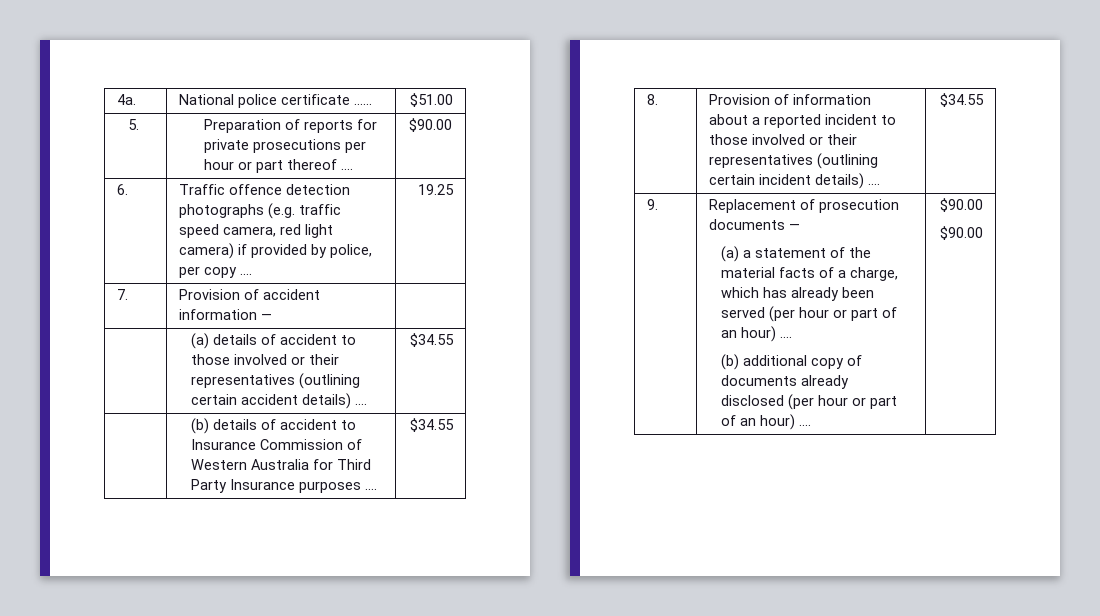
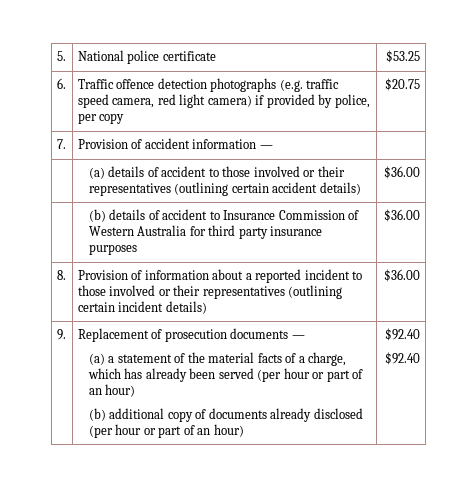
- 4a. | National police certificate …... | $51.00
- 5. | Preparation of reports for private prosecutions per hour or part thereof .... | $90.00
+ 5. | National police certificate | $53.25
- 6. | Traffic offence detection photographs (e.g. traffic speed camera, red light camera) if provided by police, per copy .... | 19.25
+ 6. | Traffic offence detection photographs (e.g. traffic speed camera, red light camera) if provided by police, per copy | $20.75
- | (a) details of accident to those involved or their representatives (outlining certain accident details) .... | $34.55
+ | (a) details of accident to those involved or their representatives (outlining certain accident details) | $36.00
- | (b) details of accident to Insurance Commission of Western Australia for Third Party Insurance purposes .... | $34.55
+ | (b) details of accident to Insurance Commission of Western Australia for third party insurance purposes | $36.00
- 8. | Provision of information about a reported incident to those involved or their representatives (outlining certain incident details) .... | $34.55
+ 8. | Provision of information about a reported incident to those involved or their representatives (outlining certain incident details) | $36.00
- (a) a statement of the material facts of a charge, which has already been served (per hour or part of an hour) ....
+ (a) a statement of the material facts of a charge, which has already been served (per hour or part of an hour)
- (b) additional copy of documents already disclosed (per hour or part of an hour) .... | $90.00
- $90.00
+ (b) additional copy of documents already disclosed (per hour or part of an hour) | $92.40
+ $92.40

